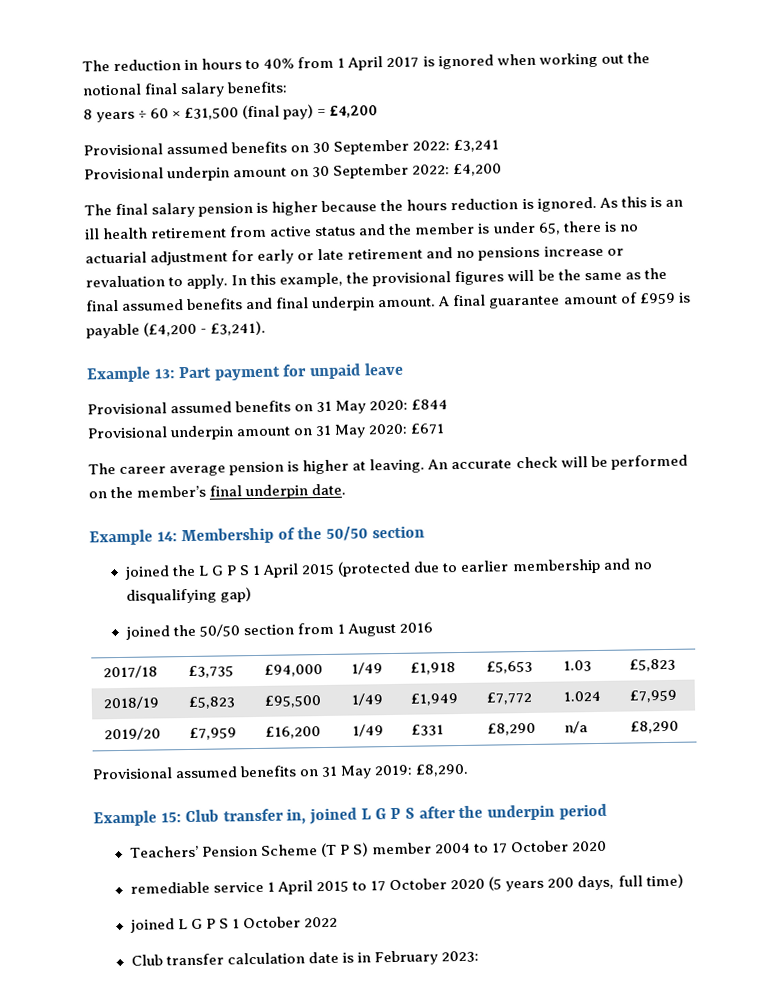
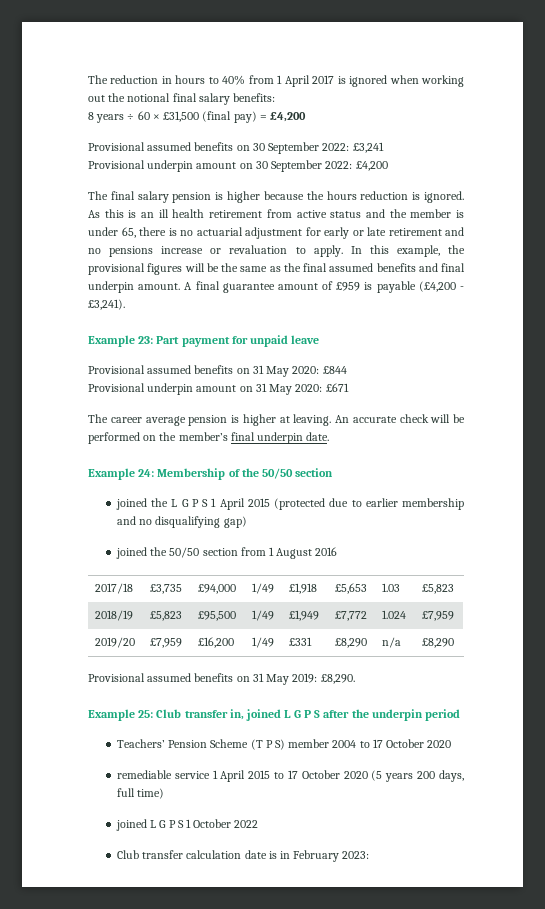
- Example 13: Part payment for unpaid leave
+ Example 23: Part payment for unpaid leave
- Example 14: Membership of the 50/50 section
+ Example 24: Membership of the 50/50 section
- Example 15: Club transfer in, joined L G P S after the underpin period
+ Example 25: Club transfer in, joined L G P S after the underpin period

